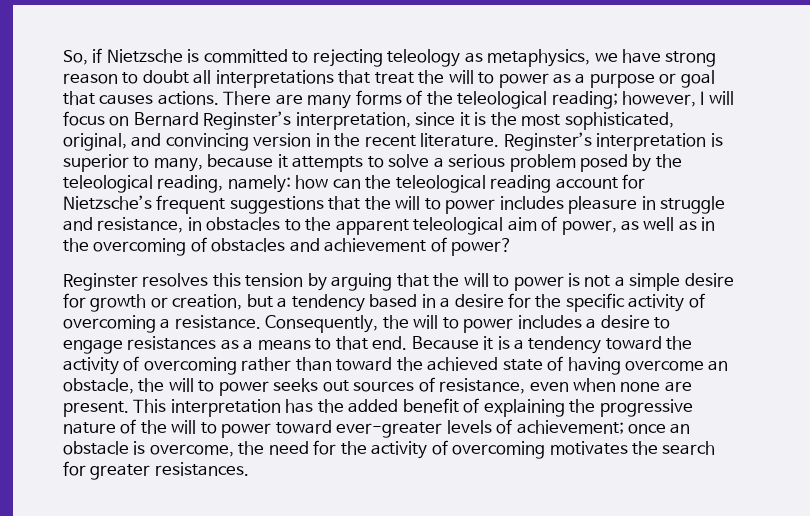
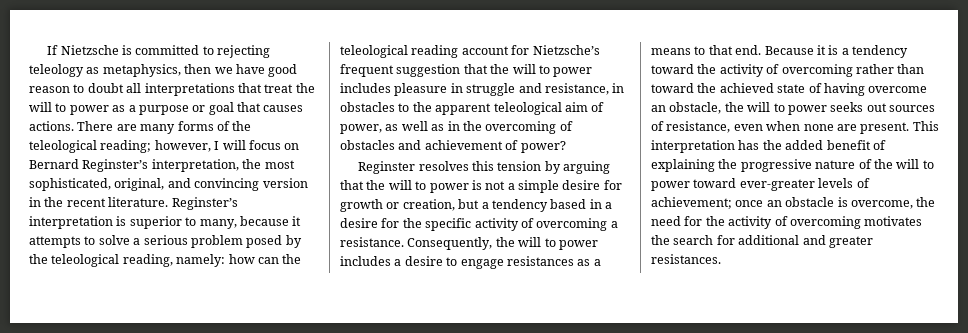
- So, if Nietzsche is committed to rejecting teleology as metaphysics, we have strong reason to doubt all interpretations that treat the will to power as a purpose or goal that causes actions.
+ If Nietzsche is committed to rejecting teleology as metaphysics, then we have good reason to doubt all interpretations that treat the will to power as a purpose or goal that causes actions.
- There are many forms of the teleological reading; however, I will focus on Bernard Reginster’s interpretation, since it is the most sophisticated, original, and convincing version in the recent literature.
+ There are many forms of the teleological reading; however, I will focus on Bernard Reginster’s interpretation, the most sophisticated, original, and convincing version in the recent literature.
- how can the teleological reading account for Nietzsche’s frequent suggestions that the will to power includes pleasure in struggle and resistance, in obstacles to the apparent teleological aim of power, as well as in the overcoming of obstacles and achievement of power?
+ how can the teleological reading account for Nietzsche’s frequent suggestion that the will to power includes pleasure in struggle and resistance, in obstacles to the apparent teleological aim of power, as well as in the overcoming of obstacles and achievement of power?
- This interpretation has the added benefit of explaining the progressive nature of the will to power toward ever-greater levels of achievement; once an obstacle is overcome, the need for the activity of overcoming motivates the search for greater resistances.
+ This interpretation has the added benefit of explaining the progressive nature of the will to power toward ever-greater levels of achievement; once an obstacle is overcome, the need for the activity of overcoming motivates the search for additional and greater resistances.

